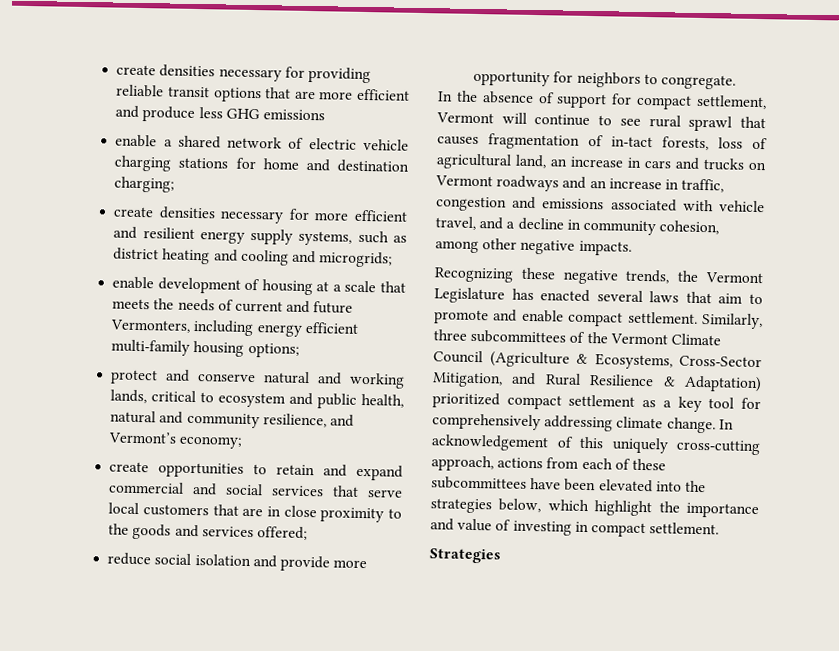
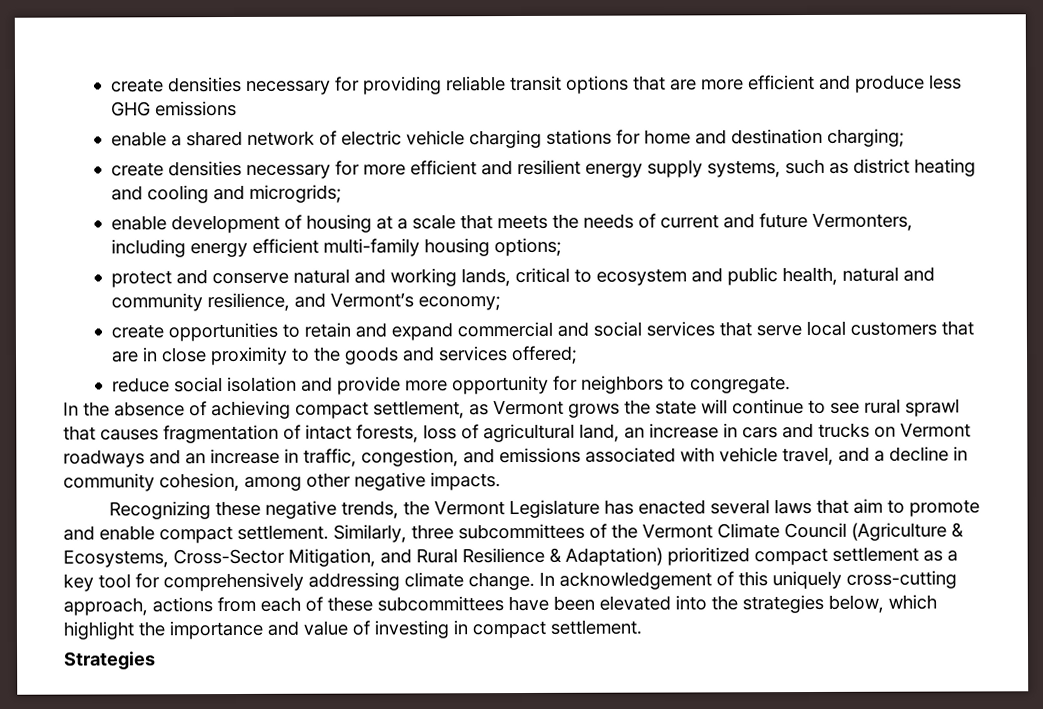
- In the absence of support for compact settlement, Vermont will continue to see rural sprawl that causes fragmentation of in-tact forests, loss of agricultural land, an increase in cars and trucks on Vermont roadways and an increase in traffic, congestion and emissions associated with vehicle travel, and a decline in community cohesion, among other negative impacts.
+ In the absence of achieving compact settlement, as Vermont grows the state will continue to see rural sprawl that causes fragmentation of intact forests, loss of agricultural land, an increase in cars and trucks on Vermont roadways and an increase in traffic, congestion, and emissions associated with vehicle travel, and a decline in community cohesion, among other negative impacts.

